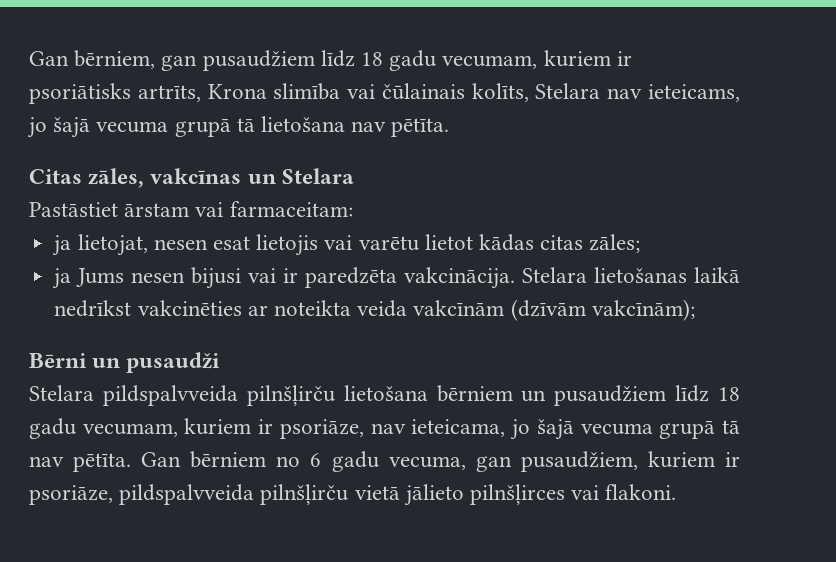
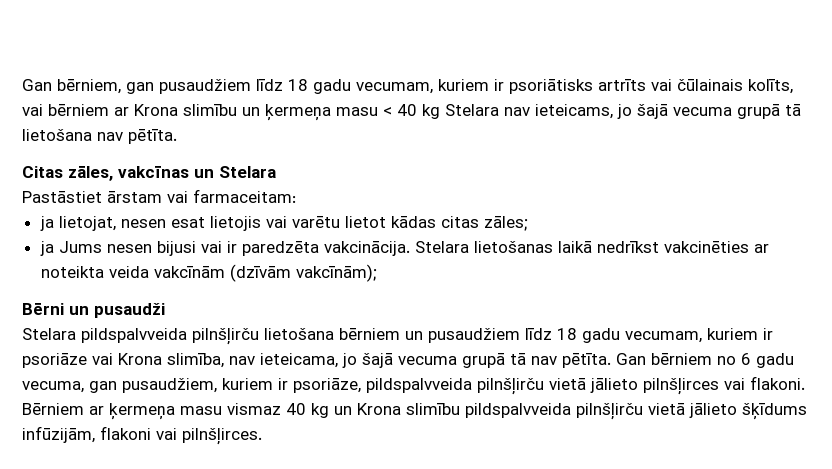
- Gan bērniem, gan pusaudžiem līdz 18 gadu vecumam, kuriem ir psoriātisks artrīts, Krona slimība vai čūlainais kolīts, Stelara nav ieteicams, jo šajā vecuma grupā tā lietošana nav pētīta.
+ Gan bērniem, gan pusaudžiem līdz 18 gadu vecumam, kuriem ir psoriātisks artrīts vai čūlainais kolīts, vai bērniem ar Krona slimību un ķermeņa masu < 40 kg Stelara nav ieteicams, jo šajā vecuma grupā tā lietošana nav pētīta.
- Stelara pildspalvveida pilnšļirču lietošana bērniem un pusaudžiem līdz 18 gadu vecumam, kuriem ir psoriāze, nav ieteicama, jo šajā vecuma grupā tā nav pētīta.
+ Stelara pildspalvveida pilnšļirču lietošana bērniem un pusaudžiem līdz 18 gadu vecumam, kuriem ir psoriāze vai Krona slimība, nav ieteicama, jo šajā vecuma grupā tā nav pētīta.
+ Bērniem ar ķermeņa masu vismaz 40 kg un Krona slimību pildspalvveida pilnšļirču vietā jālieto šķīdums infūzijām, flakoni vai pilnšļirces.

